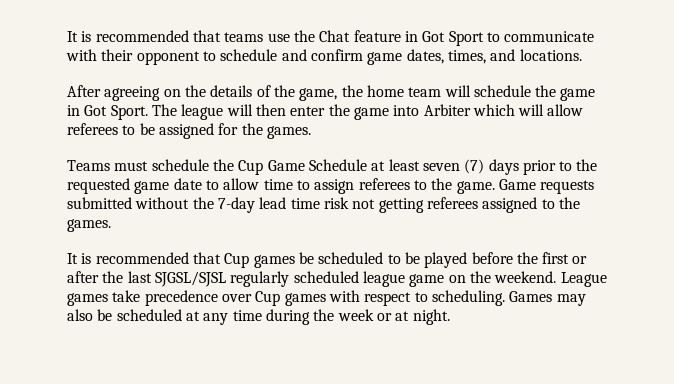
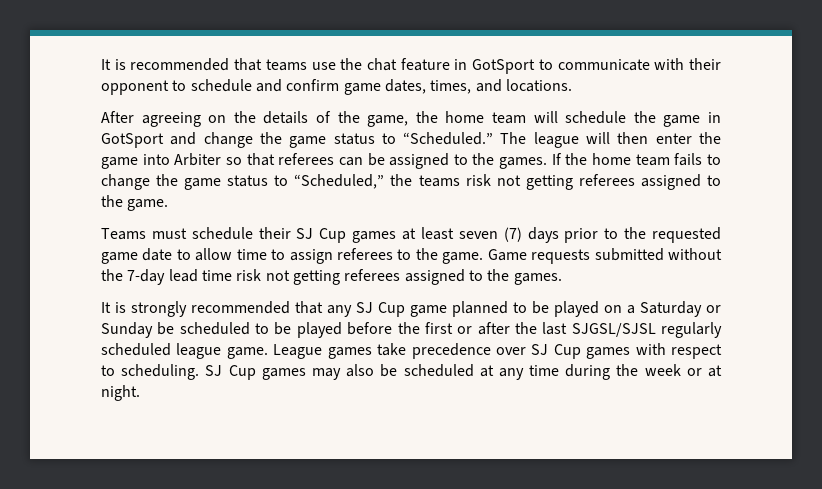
- It is recommended that teams use the Chat feature in Got Sport to communicate with their opponent to schedule and confirm game dates, times, and locations.
+ It is recommended that teams use the chat feature in GotSport to communicate with their opponent to schedule and confirm game dates, times, and locations.
- After agreeing on the details of the game, the home team will schedule the game in Got Sport.
+ After agreeing on the details of the game, the home team will schedule the game in GotSport and change the game status to “Scheduled.”
- The league will then enter the game into Arbiter which will allow referees to be assigned for the games.
+ The league will then enter the game into Arbiter so that referees can be assigned to the games. If the home team fails to change the game status to “Scheduled,” the teams risk not getting referees assigned to the game.
- Teams must schedule the Cup Game Schedule at least seven (7) days prior to the requested game date to allow time to assign referees to the game.
+ Teams must schedule their SJ Cup games at least seven (7) days prior to the requested game date to allow time to assign referees to the game.
- It is recommended that Cup games be scheduled to be played before the first or after the last SJGSL/SJSL regularly scheduled league game on the weekend.
+ It is strongly recommended that any SJ Cup game planned to be played on a Saturday or Sunday be scheduled to be played before the first or after the last SJGSL/SJSL regularly scheduled league game.
- League games take precedence over Cup games with respect to scheduling.
+ League games take precedence over SJ Cup games with respect to scheduling.
- Games may also be scheduled at any time during the week or at night.
+ SJ Cup games may also be scheduled at any time during the week or at night.

